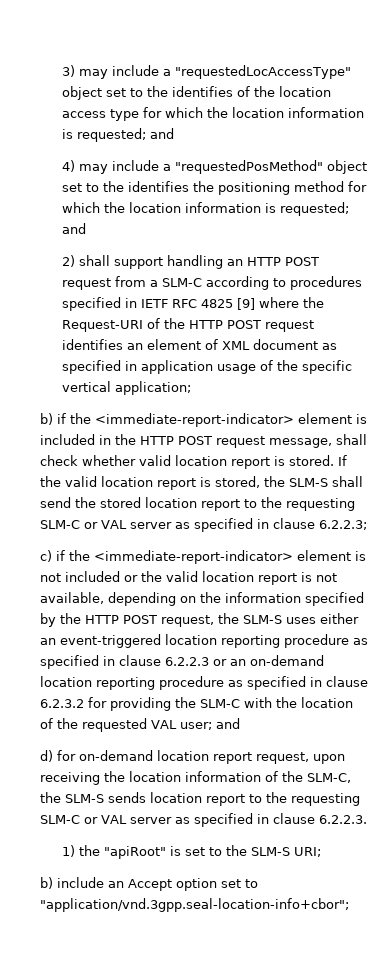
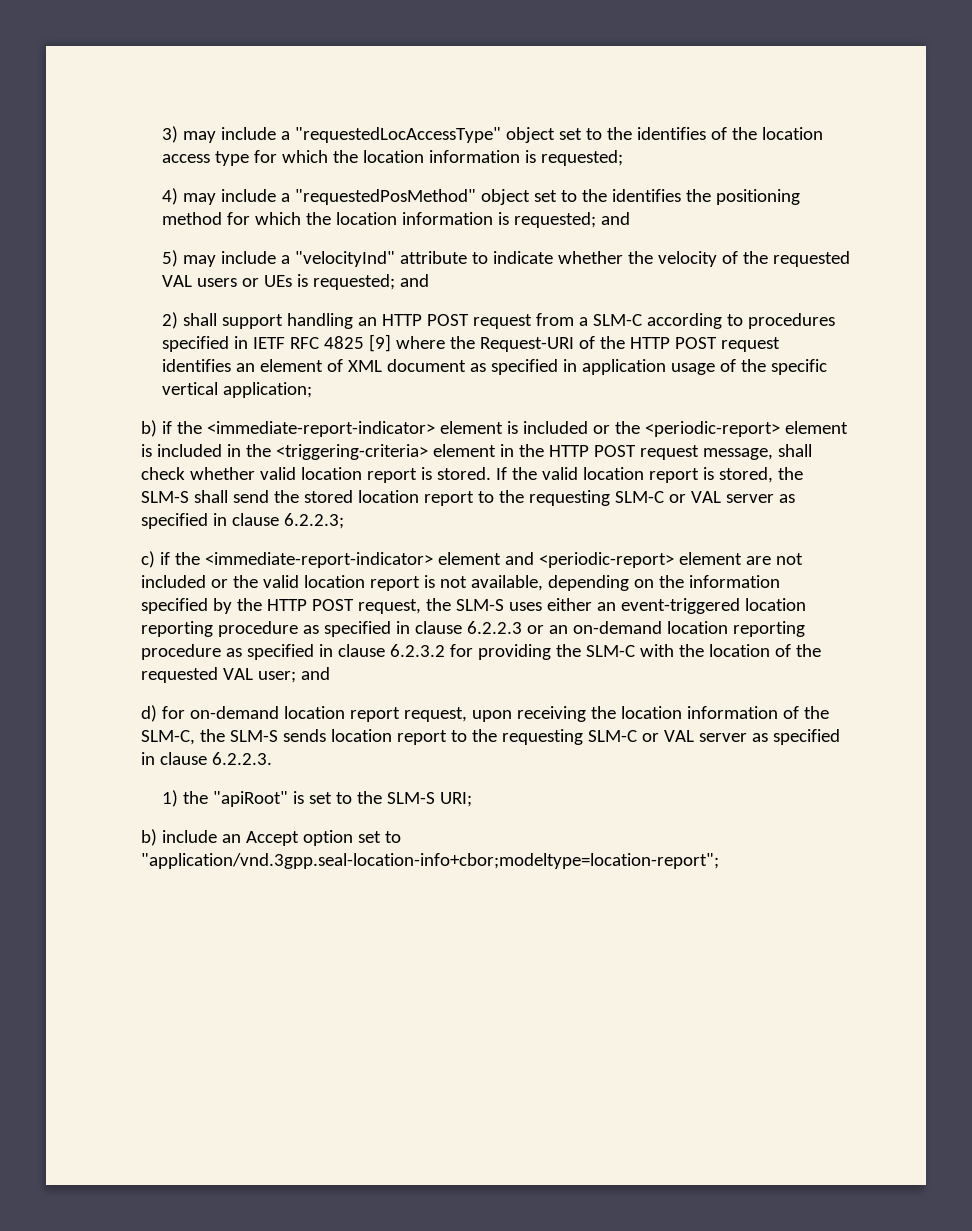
- 3) may include a "requestedLocAccessType" object set to the identifies of the location access type for which the location information is requested; and
+ 3) may include a "requestedLocAccessType" object set to the identifies of the location access type for which the location information is requested;
+ 5) may include a "velocityInd" attribute to indicate whether the velocity of the requested VAL users or UEs is requested; and
- b) if the <immediate-report-indicator> element is included in the HTTP POST request message, shall check whether valid location report is stored.
+ b) if the <immediate-report-indicator> element is included or the <periodic-report> element is included in the <triggering-criteria> element in the HTTP POST request message, shall check whether valid location report is stored.
- c) if the <immediate-report-indicator> element is not included or the valid location report is not available, depending on the information specified by the HTTP POST request, the SLM-S uses either an event-triggered location reporting procedure as specified in clause 6.2.2.3 or an on-demand location reporting procedure as specified in clause 6.2.3.2 for providing the SLM-C with the location of the requested VAL user;
+ c) if the <immediate-report-indicator> element and <periodic-report> element are not included or the valid location report is not available, depending on the information specified by the HTTP POST request, the SLM-S uses either an event-triggered location reporting procedure as specified in clause 6.2.2.3 or an on-demand location reporting procedure as specified in clause 6.2.3.2 for providing the SLM-C with the location of the requested VAL user;
- b) include an Accept option set to "application/vnd.3gpp.seal-location-info+cbor";
+ b) include an Accept option set to "application/vnd.3gpp.seal-location-info+cbor;modeltype=location-report";

